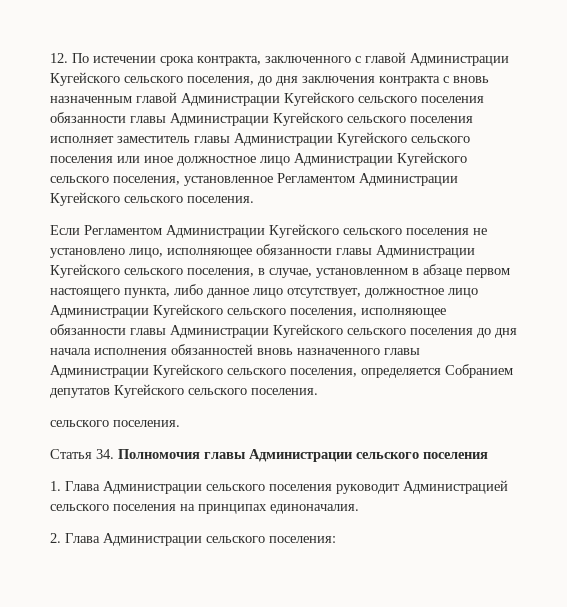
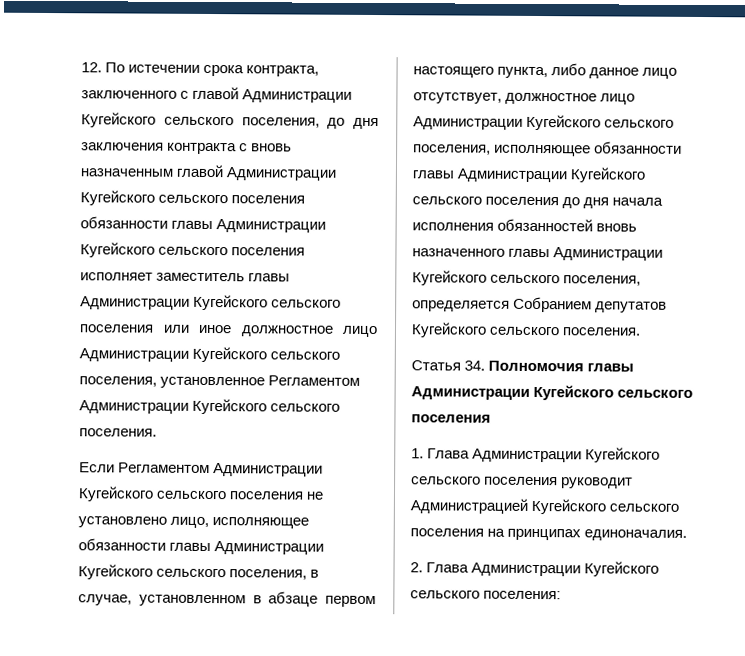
  Если Регламентом Администрации Кугейского сельского поселения не установлено лицо, исполняющее обязанности главы Администрации Кугейского сельского поселения, в случае, установленном в абзаце первом настоящего пункта, либо данное лицо отсутствует, должностное лицо Администрации Кугейского сельского поселения, исполняющее обязанности главы Администрации Кугейского сельского поселения до дня начала исполнения обязанностей вновь назначенного главы Администрации Кугейского сельского поселения, определяется Собранием депутатов Кугейского сельского поселения.
- сельского поселения.
- Статья 34. Полномочия главы Администрации сельского поселения
+ Статья 34. Полномочия главы Администрации Кугейского сельского поселения
- 1. Глава Администрации сельского поселения руководит Администрацией сельского поселения на принципах единоначалия.
+ 1. Глава Администрации Кугейского сельского поселения руководит Администрацией Кугейского сельского поселения на принципах единоначалия.
- 2. Глава Администрации сельского поселения:
+ 2. Глава Администрации Кугейского сельского поселения:

